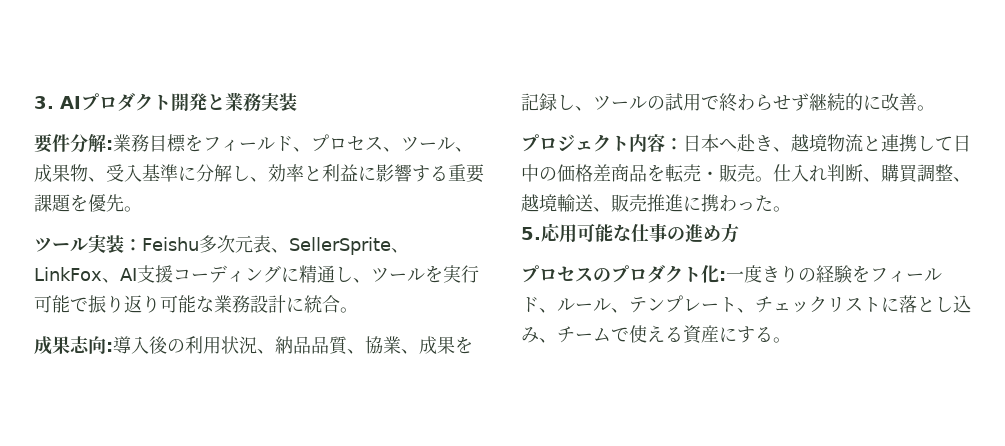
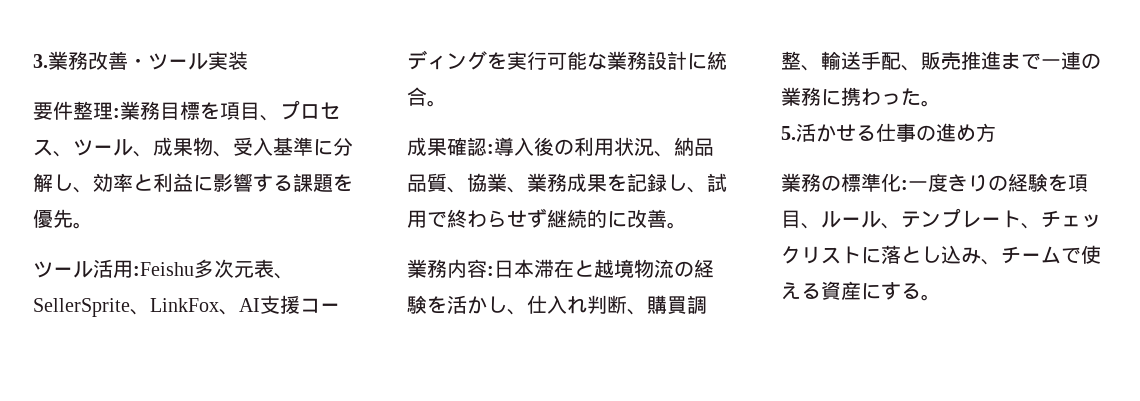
- 3. AIプロダクト開発と業務実装
+ 3.業務改善・ツール実装
- 要件分解:業務目標をフィールド、プロセス、ツール、成果物、受入基準に分解し、効率と利益に影響する重要課題を優先。
+ 要件整理:業務目標を項目、プロセス、ツール、成果物、受入基準に分解し、効率と利益に影響する課題を優先。
- ツール実装：Feishu多次元表、SellerSprite、LinkFox、AI支援コーディングに精通し、ツールを実行可能で振り返り可能な業務設計に統合。
+ ツール活用:Feishu多次元表、SellerSprite、LinkFox、AI支援コーディングを実行可能な業務設計に統合。
- 成果志向:導入後の利用状況、納品品質、協業、成果を記録し、ツールの試用で終わらせず継続的に改善。
+ 成果確認:導入後の利用状況、納品品質、協業、業務成果を記録し、試用で終わらせず継続的に改善。
- プロジェクト内容：日本へ赴き、越境物流と連携して日中の価格差商品を転売・販売。仕入れ判断、購買調整、越境輸送、販売推進に携わった。
+ 業務内容:日本滞在と越境物流の経験を活かし、仕入れ判断、購買調整、輸送手配、販売推進まで一連の業務に携わった。
- 5.応用可能な仕事の進め方
+ 5.活かせる仕事の進め方
- プロセスのプロダクト化:一度きりの経験をフィールド、ルール、テンプレート、チェックリストに落とし込み、チームで使える資産にする。
+ 業務の標準化:一度きりの経験を項目、ルール、テンプレート、チェックリストに落とし込み、チームで使える資産にする。

